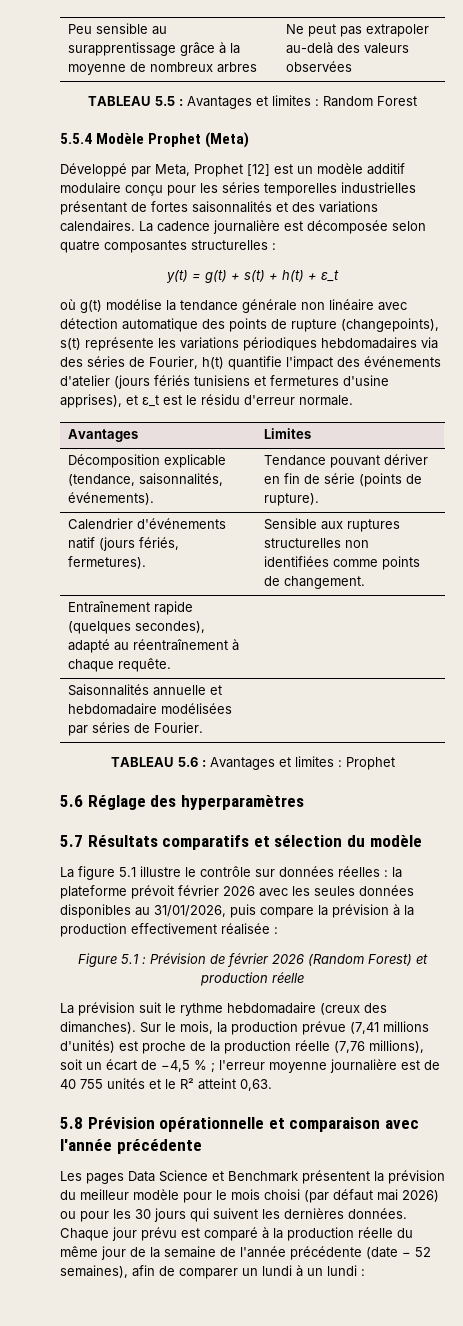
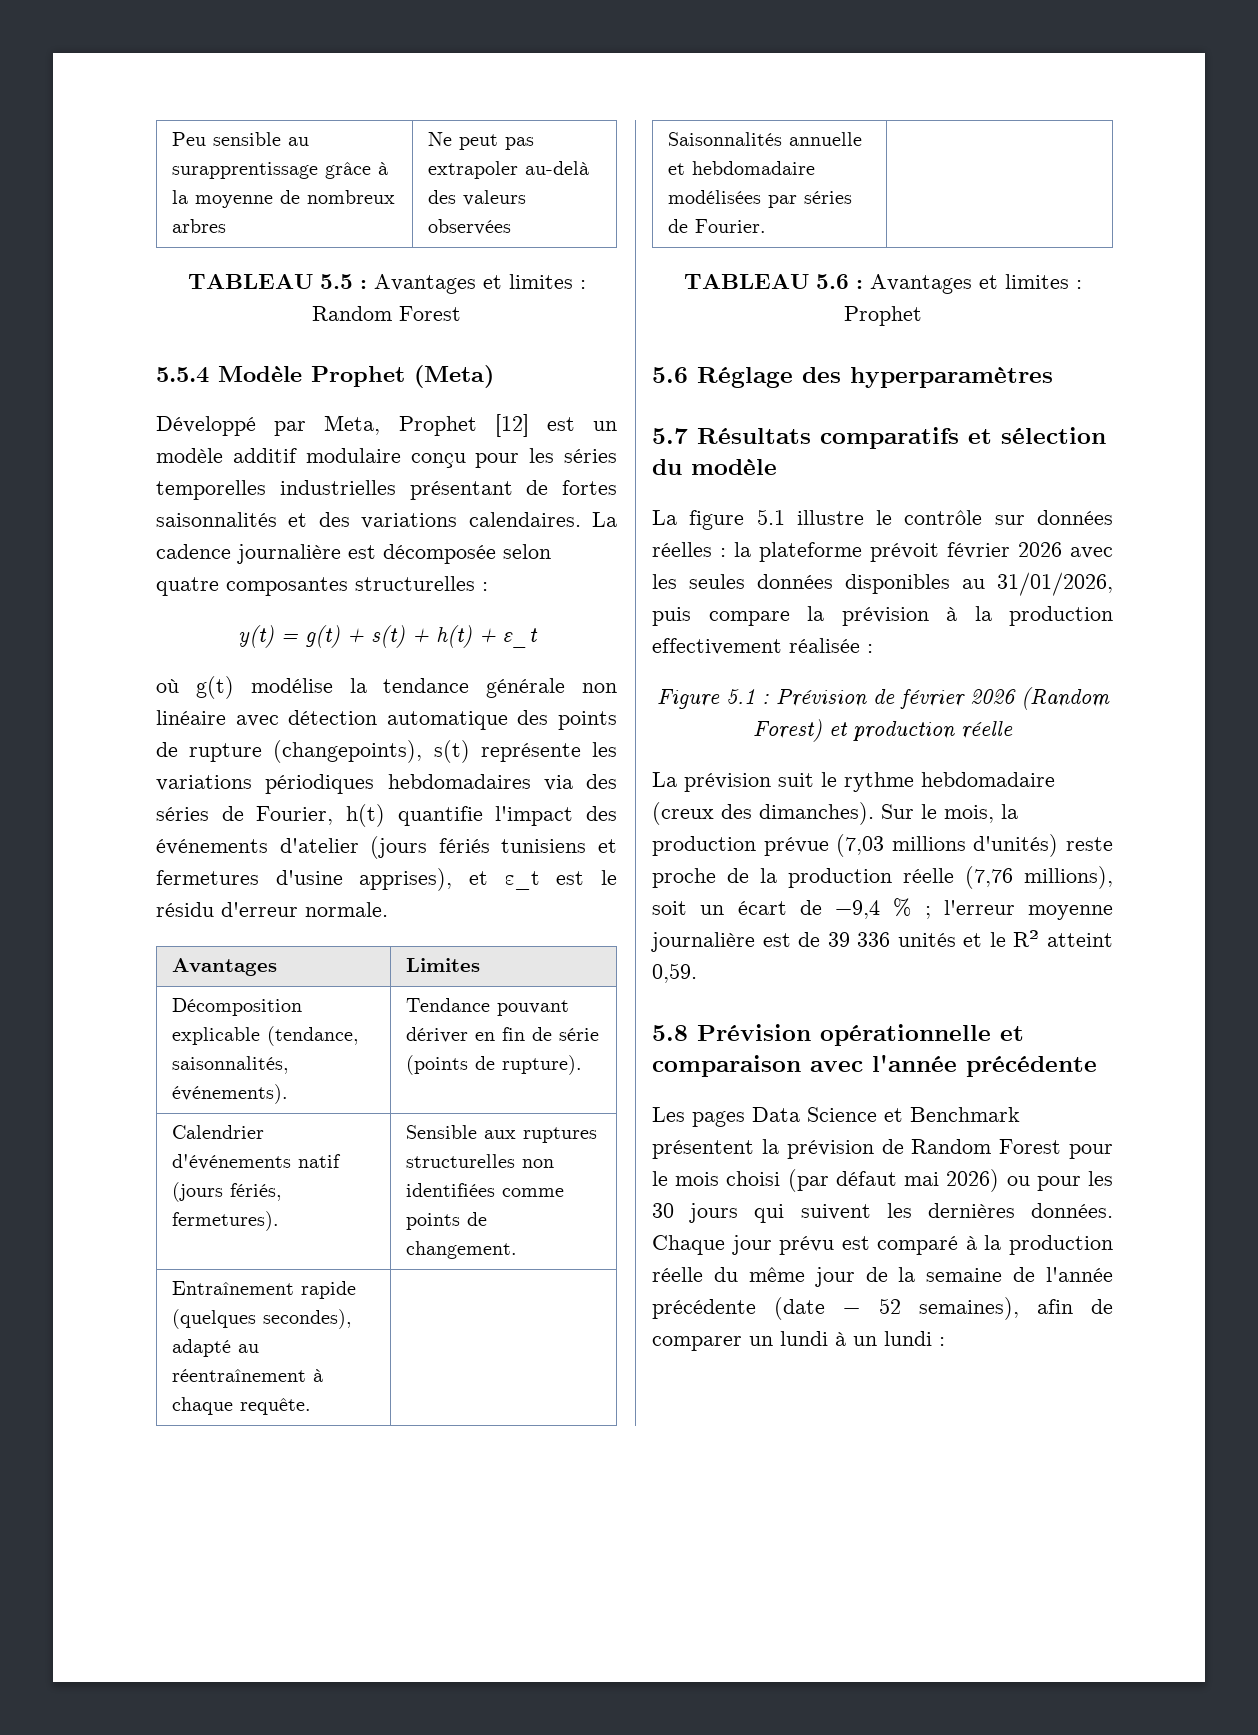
- Sur le mois, la production prévue (7,41 millions d'unités) est proche de la production réelle (7,76 millions), soit un écart de −4,5 % ; l'erreur moyenne journalière est de 40 755 unités et le R² atteint 0,63.
+ Sur le mois, la production prévue (7,03 millions d'unités) reste proche de la production réelle (7,76 millions), soit un écart de −9,4 % ; l'erreur moyenne journalière est de 39 336 unités et le R² atteint 0,59.
- Les pages Data Science et Benchmark présentent la prévision du meilleur modèle pour le mois choisi (par défaut mai 2026) ou pour les 30 jours qui suivent les dernières données.
+ Les pages Data Science et Benchmark présentent la prévision de Random Forest pour le mois choisi (par défaut mai 2026) ou pour les 30 jours qui suivent les dernières données.

